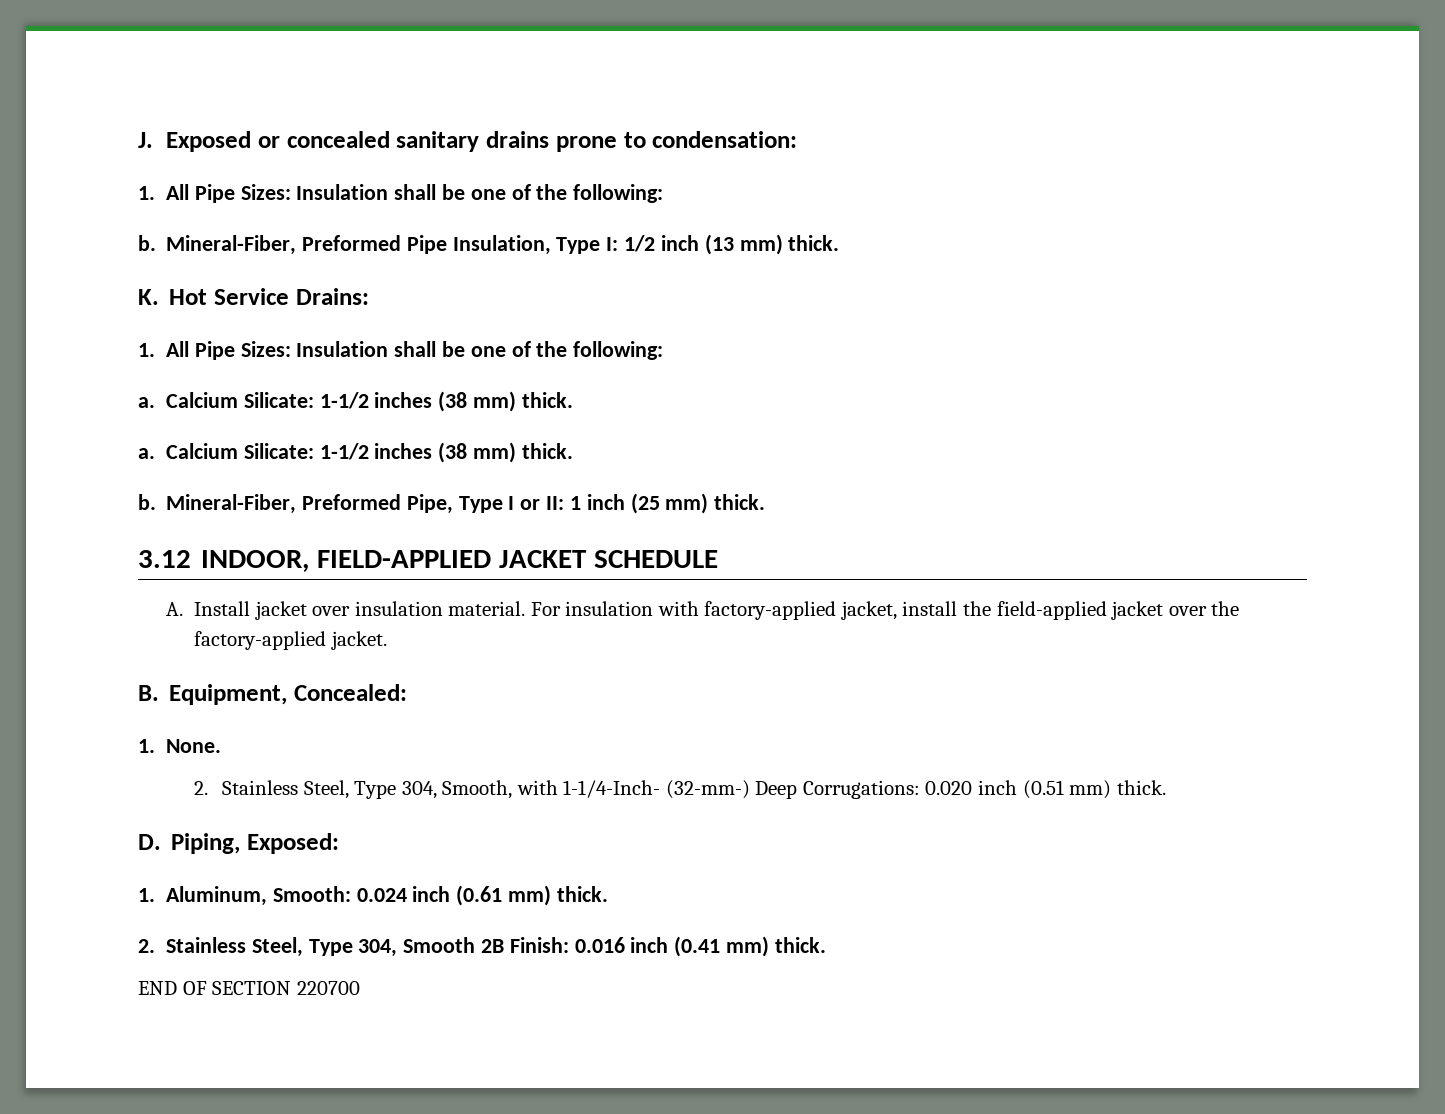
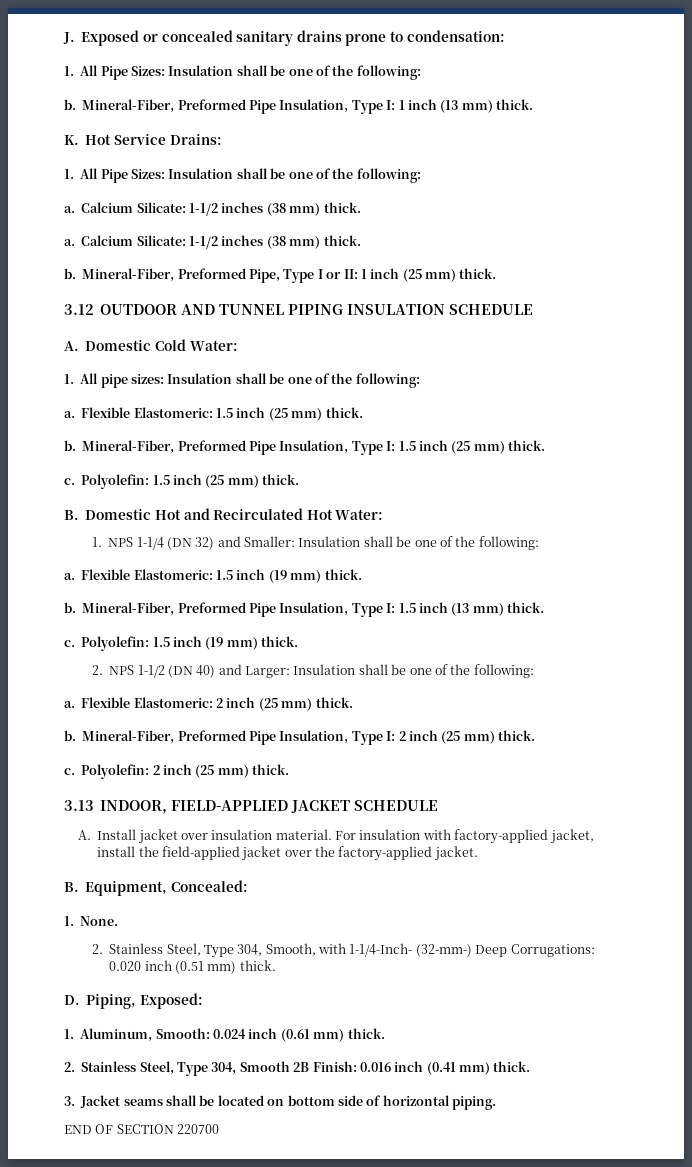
- Mineral-Fiber, Preformed Pipe Insulation, Type I: 1/2 inch (13 mm) thick.
+ Mineral-Fiber, Preformed Pipe Insulation, Type I: 1 inch (13 mm) thick.
- 3.12 INDOOR, FIELD-APPLIED JACKET SCHEDULE
+ 3.12 OUTDOOR AND TUNNEL PIPING INSULATION SCHEDULE
+ A. Domestic Cold Water:
+ 1. All pipe sizes: Insulation shall be one of the following:
+ a. Flexible Elastomeric: 1.5 inch (25 mm) thick.
+ b. Mineral-Fiber, Preformed Pipe Insulation, Type I: 1.5 inch (25 mm) thick.
+ c. Polyolefin: 1.5 inch (25 mm) thick.
+ B. Domestic Hot and Recirculated Hot Water:
+ 1. NPS 1-1/4 (DN 32) and Smaller: Insulation shall be one of the following:
+ a. Flexible Elastomeric: 1.5 inch (19 mm) thick.
+ b. Mineral-Fiber, Preformed Pipe Insulation, Type I: 1.5 inch (13 mm) thick.
+ c. Polyolefin: 1.5 inch (19 mm) thick.
+ 2. NPS 1-1/2 (DN 40) and Larger: Insulation shall be one of the following:
+ a. Flexible Elastomeric: 2 inch (25 mm) thick.
+ b. Mineral-Fiber, Preformed Pipe Insulation, Type I: 2 inch (25 mm) thick.
+ c. Polyolefin: 2 inch (25 mm) thick.
+ 3.13 INDOOR, FIELD-APPLIED JACKET SCHEDULE
+ 3. Jacket seams shall be located on bottom side of horizontal piping.

